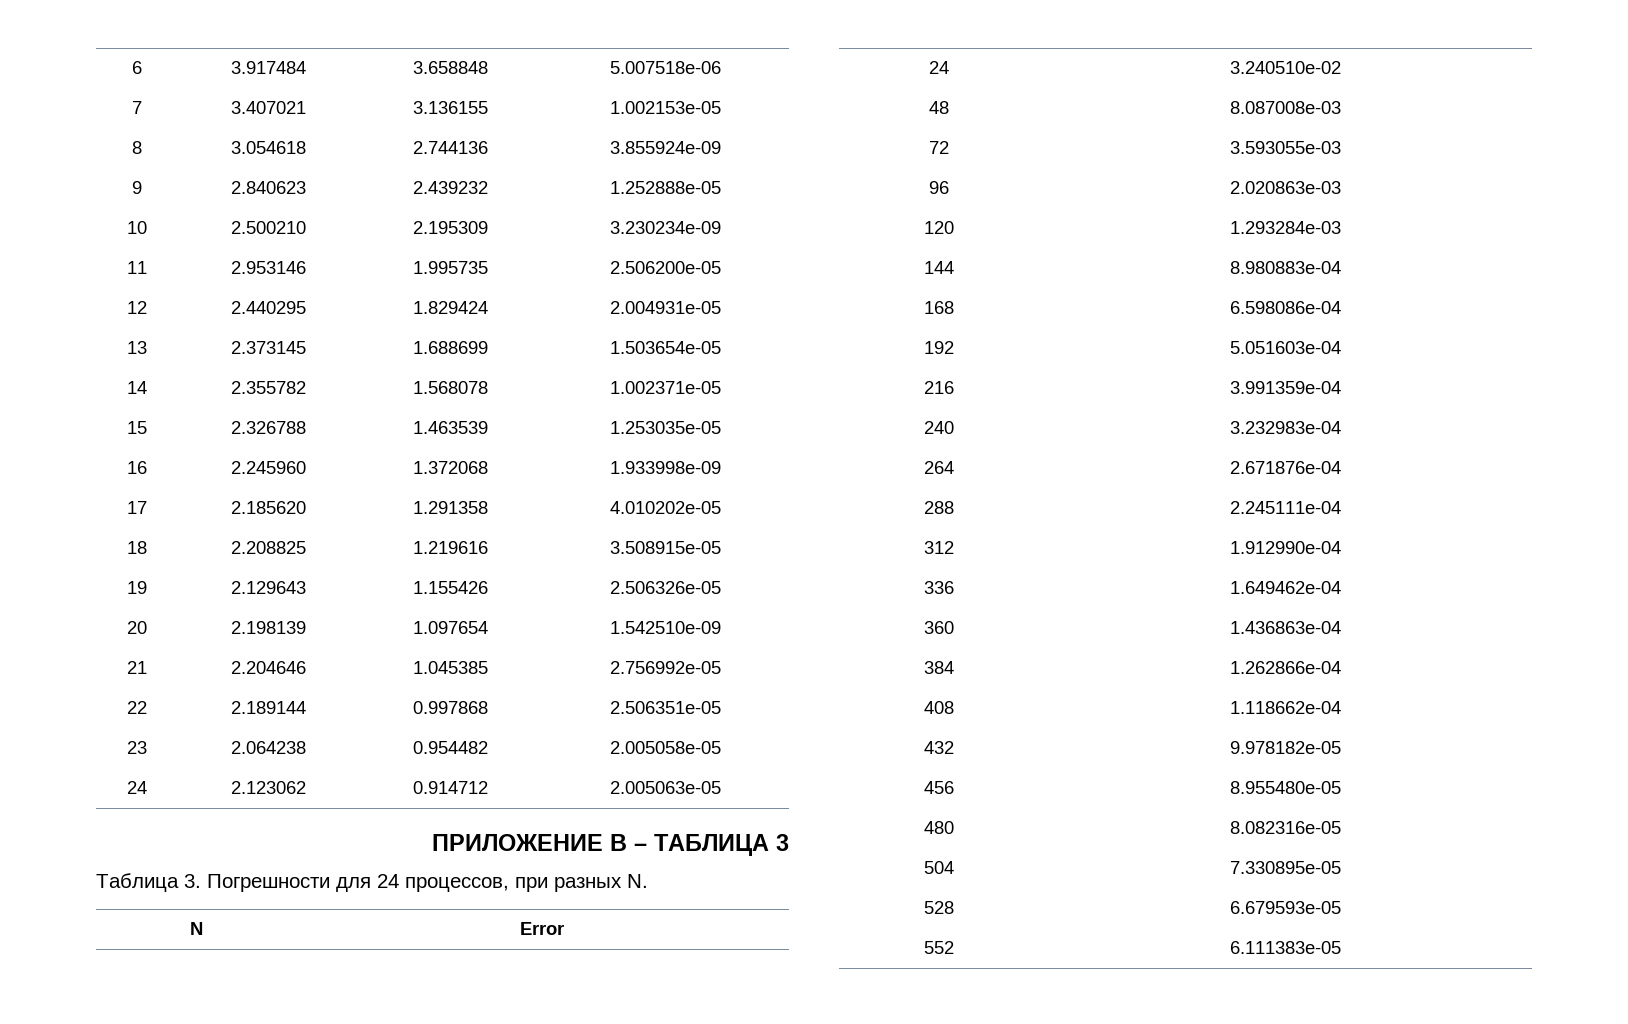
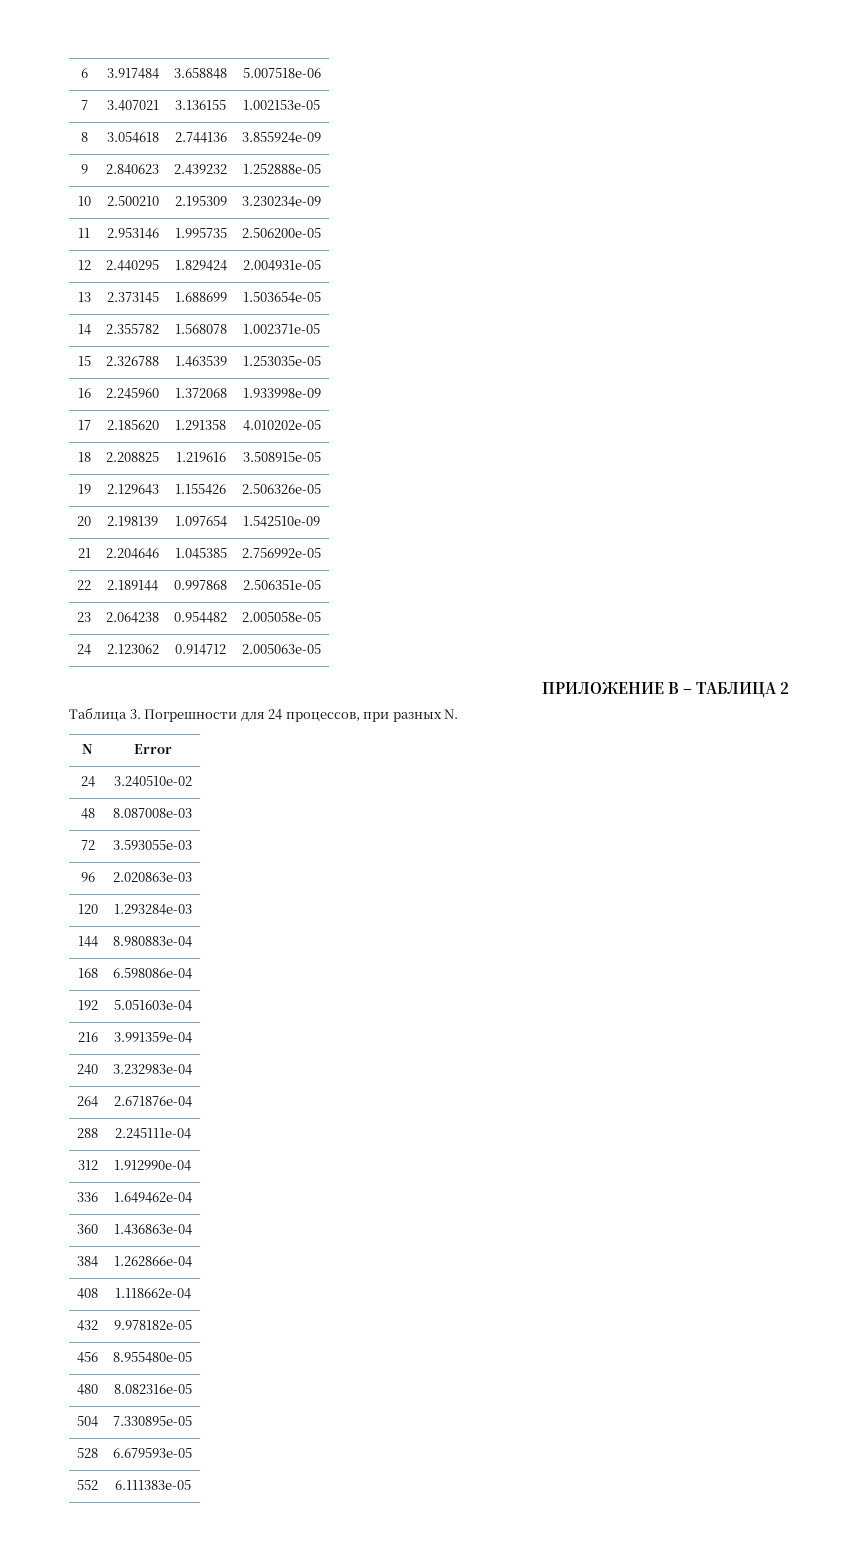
- ПРИЛОЖЕНИЕ В – ТАБЛИЦА 3
+ ПРИЛОЖЕНИЕ В – ТАБЛИЦА 2

